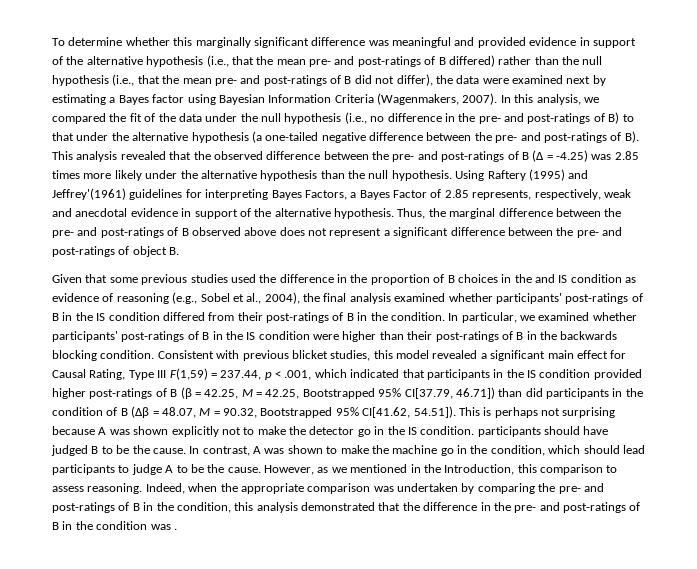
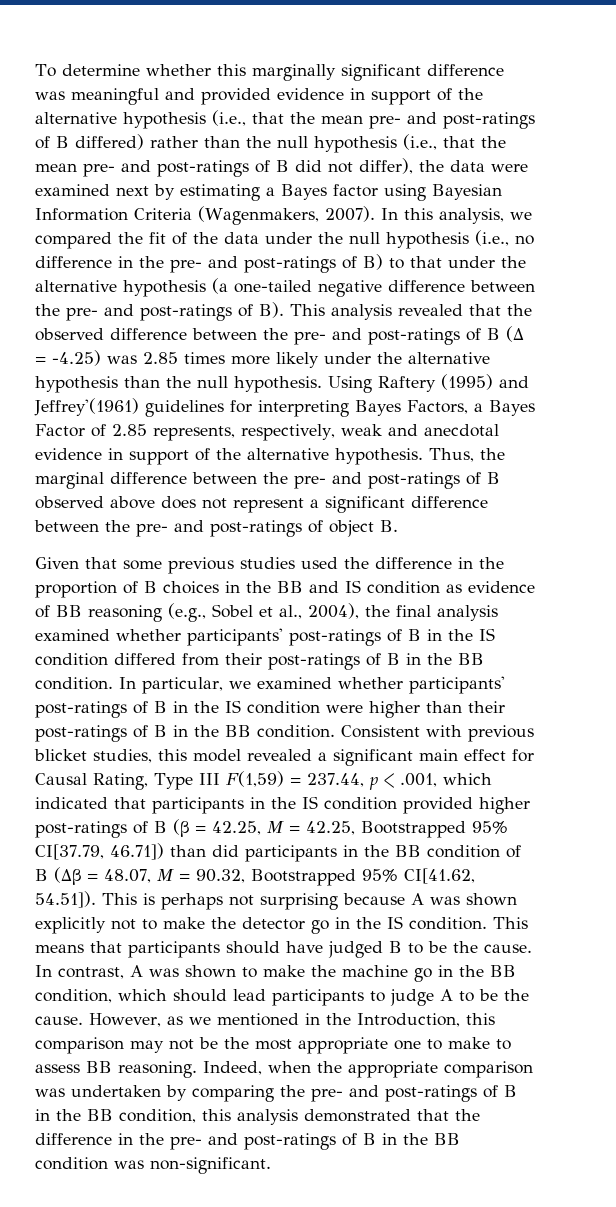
- Given that some previous studies used the difference in the proportion of B choices in the and IS condition as evidence of reasoning (e.g., Sobel et al., 2004), the final analysis examined whether participants' post-ratings of B in the IS condition differed from their post-ratings of B in the condition.
+ Given that some previous studies used the difference in the proportion of B choices in the BB and IS condition as evidence of BB reasoning (e.g., Sobel et al., 2004), the final analysis examined whether participants' post-ratings of B in the IS condition differed from their post-ratings of B in the BB condition.
- In particular, we examined whether participants' post-ratings of B in the IS condition were higher than their post-ratings of B in the backwards blocking condition.
+ In particular, we examined whether participants' post-ratings of B in the IS condition were higher than their post-ratings of B in the BB condition.
- Consistent with previous blicket studies, this model revealed a significant main effect for Causal Rating, Type III F(1,59) = 237.44, p < .001, which indicated that participants in the IS condition provided higher post-ratings of B (β = 42.25, M = 42.25, Bootstrapped 95% CI[37.79, 46.71]) than did participants in the condition of B (Δβ = 48.07, M = 90.32, Bootstrapped 95% CI[41.62, 54.51]). This is perhaps not surprising because A was shown explicitly not to make the detector go in the IS condition. participants should have judged B to be the cause.
+ Consistent with previous blicket studies, this model revealed a significant main effect for Causal Rating, Type III F(1,59) = 237.44, p < .001, which indicated that participants in the IS condition provided higher post-ratings of B (β = 42.25, M = 42.25, Bootstrapped 95% CI[37.79, 46.71]) than did participants in the BB condition of B (Δβ = 48.07, M = 90.32, Bootstrapped 95% CI[41.62, 54.51]). This is perhaps not surprising because A was shown explicitly not to make the detector go in the IS condition. This means that participants should have judged B to be the cause.
- In contrast, A was shown to make the machine go in the condition, which should lead participants to judge A to be the cause.
+ In contrast, A was shown to make the machine go in the BB condition, which should lead participants to judge A to be the cause.
- However, as we mentioned in the Introduction, this comparison to assess reasoning.
+ However, as we mentioned in the Introduction, this comparison may not be the most appropriate one to make to assess BB reasoning.
- Indeed, when the appropriate comparison was undertaken by comparing the pre- and post-ratings of B in the condition, this analysis demonstrated that the difference in the pre- and post-ratings of B in the condition was .
+ Indeed, when the appropriate comparison was undertaken by comparing the pre- and post-ratings of B in the BB condition, this analysis demonstrated that the difference in the pre- and post-ratings of B in the BB condition was non-significant.

